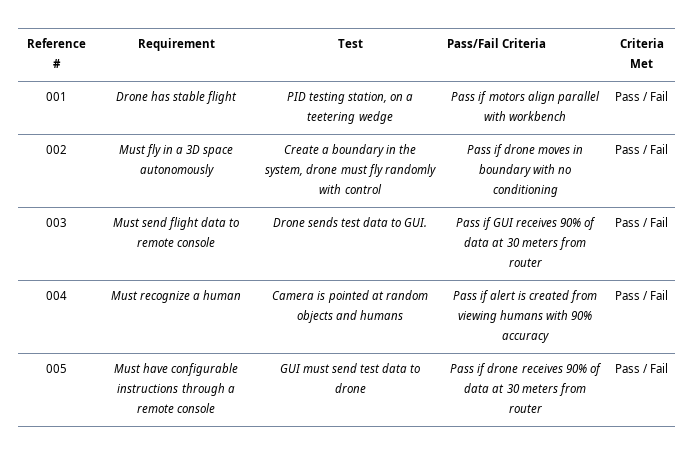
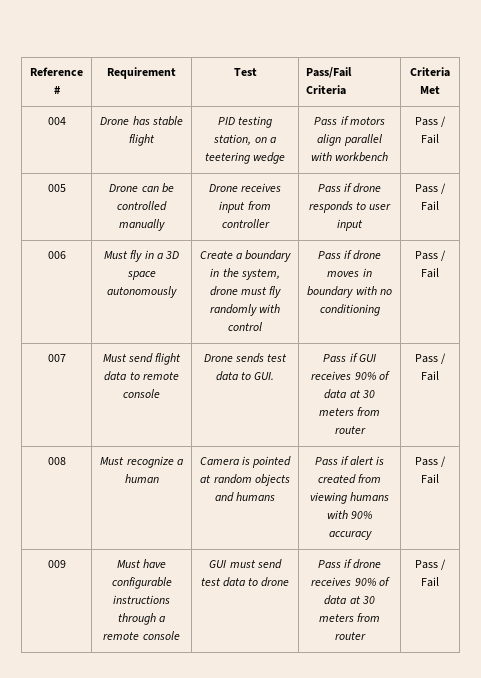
- 001 | Drone has stable flight | PID testing station, on a teetering wedge | Pass if motors align parallel with workbench | Pass / Fail
+ 004 | Drone has stable flight | PID testing station, on a teetering wedge | Pass if motors align parallel with workbench | Pass / Fail
- 002 | Must fly in a 3D space autonomously | Create a boundary in the system, drone must fly randomly with control | Pass if drone moves in boundary with no conditioning | Pass / Fail
+ 005 | Drone can be controlled manually | Drone receives input from controller | Pass if drone responds to user input | Pass / Fail
+ 006 | Must fly in a 3D space autonomously | Create a boundary in the system, drone must fly randomly with control | Pass if drone moves in boundary with no conditioning | Pass / Fail
- 003 | Must send flight data to remote console | Drone sends test data to GUI. | Pass if GUI receives 90% of data at 30 meters from router | Pass / Fail
+ 007 | Must send flight data to remote console | Drone sends test data to GUI. | Pass if GUI receives 90% of data at 30 meters from router | Pass / Fail
- 004 | Must recognize a human | Camera is pointed at random objects and humans | Pass if alert is created from viewing humans with 90% accuracy | Pass / Fail
+ 008 | Must recognize a human | Camera is pointed at random objects and humans | Pass if alert is created from viewing humans with 90% accuracy | Pass / Fail
- 005 | Must have configurable instructions through a remote console | GUI must send test data to drone | Pass if drone receives 90% of data at 30 meters from router | Pass / Fail
+ 009 | Must have configurable instructions through a remote console | GUI must send test data to drone | Pass if drone receives 90% of data at 30 meters from router | Pass / Fail

